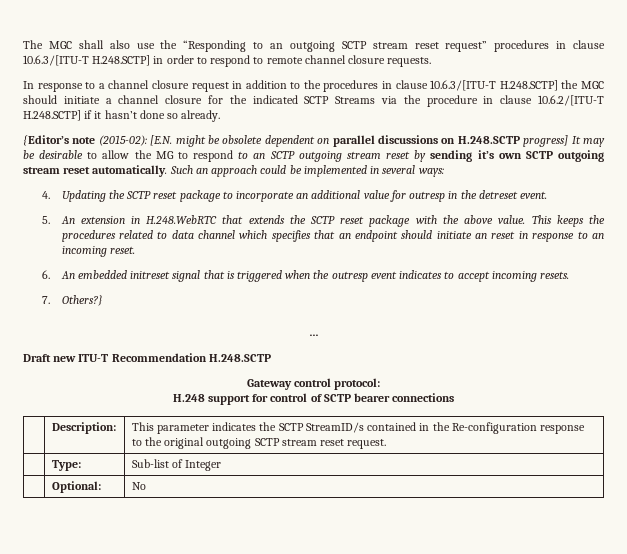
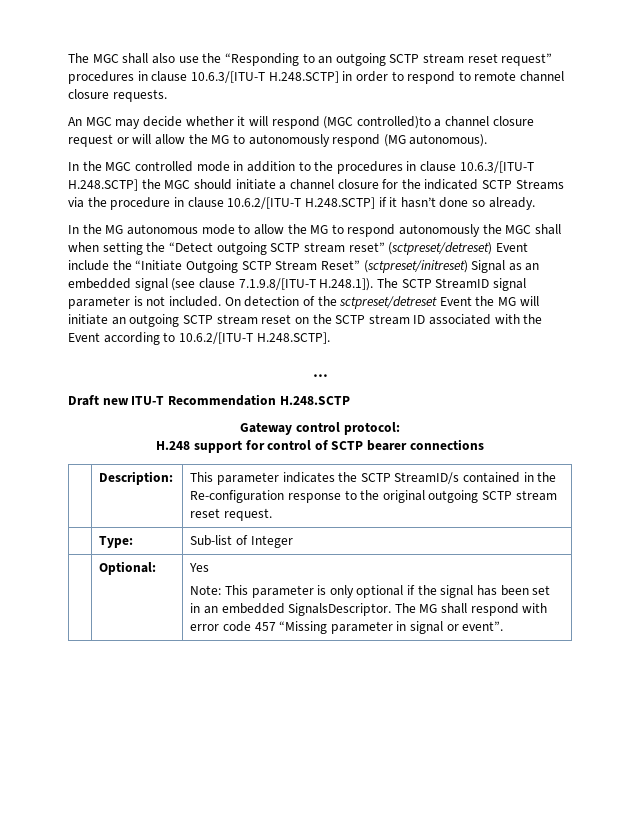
- In response to a channel closure request in addition to the procedures in clause 10.6.3/[ITU-T H.248.SCTP] the MGC should initiate a channel closure for the indicated SCTP Streams via the procedure in clause 10.6.2/[ITU-T H.248.SCTP] if it hasn’t done so already.
+ An MGC may decide whether it will respond (MGC controlled)to a channel closure request or will allow the MG to autonomously respond (MG autonomous).
+ In the MGC controlled mode in addition to the procedures in clause 10.6.3/[ITU-T H.248.SCTP] the MGC should initiate a channel closure for the indicated SCTP Streams via the procedure in clause 10.6.2/[ITU-T H.248.SCTP] if it hasn’t done so already.
- {Editor’s note (2015-02): [E.N. might be obsolete dependent on parallel discussions on H.248.SCTP progress] It may be desirable to allow the MG to respond to an SCTP outgoing stream reset by sending it’s own SCTP outgoing stream reset automatically. Such an approach could be implemented in several ways:
- 4. Updating the SCTP reset package to incorporate an additional value for outresp in the detreset event.
- 5. An extension in H.248.WebRTC that extends the SCTP reset package with the above value. This keeps the procedures related to data channel which specifies that an endpoint should initiate an reset in response to an incoming reset.
- 6. An embedded initreset signal that is triggered when the outresp event indicates to accept incoming resets.
- 7. Others?}
+ In the MG autonomous mode to allow the MG to respond autonomously the MGC shall when setting the “Detect outgoing SCTP stream reset” (sctpreset/detreset) Event include the “Initiate Outgoing SCTP Stream Reset” (sctpreset/initreset) Signal as an embedded signal (see clause 7.1.9.8/[ITU-T H.248.1]). The SCTP StreamID signal parameter is not included. On detection of the sctpreset/detreset Event the MG will initiate an outgoing SCTP stream reset on the SCTP stream ID associated with the Event according to 10.6.2/[ITU-T H.248.SCTP].
- | Optional: | No
+ | Optional: | Yes
+ Note: This parameter is only optional if the signal has been set in an embedded SignalsDescriptor. The MG shall respond with error code 457 “Missing parameter in signal or event”.

